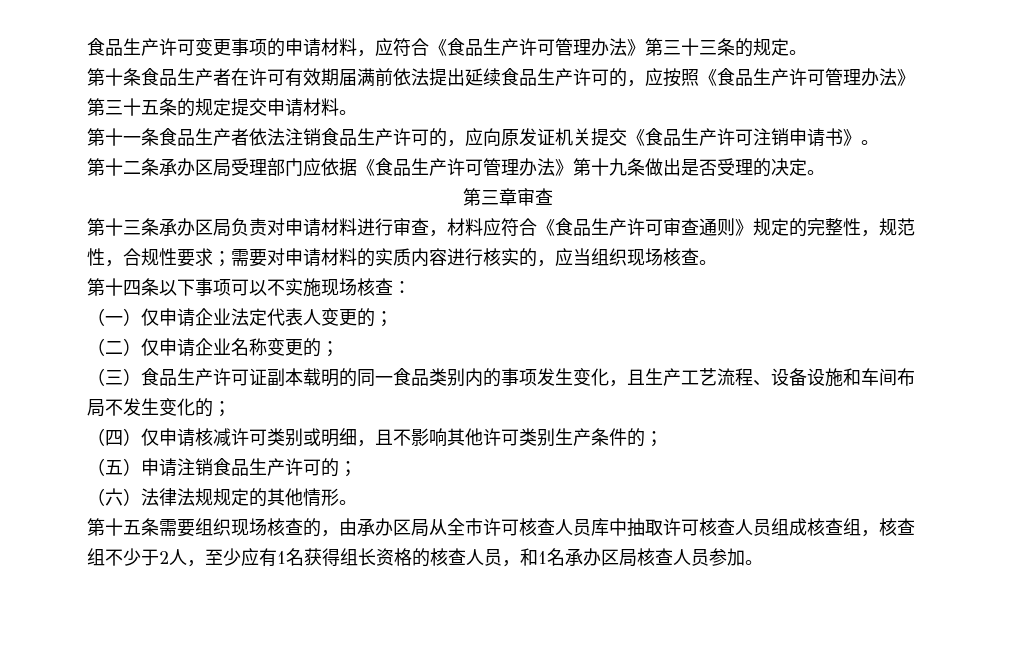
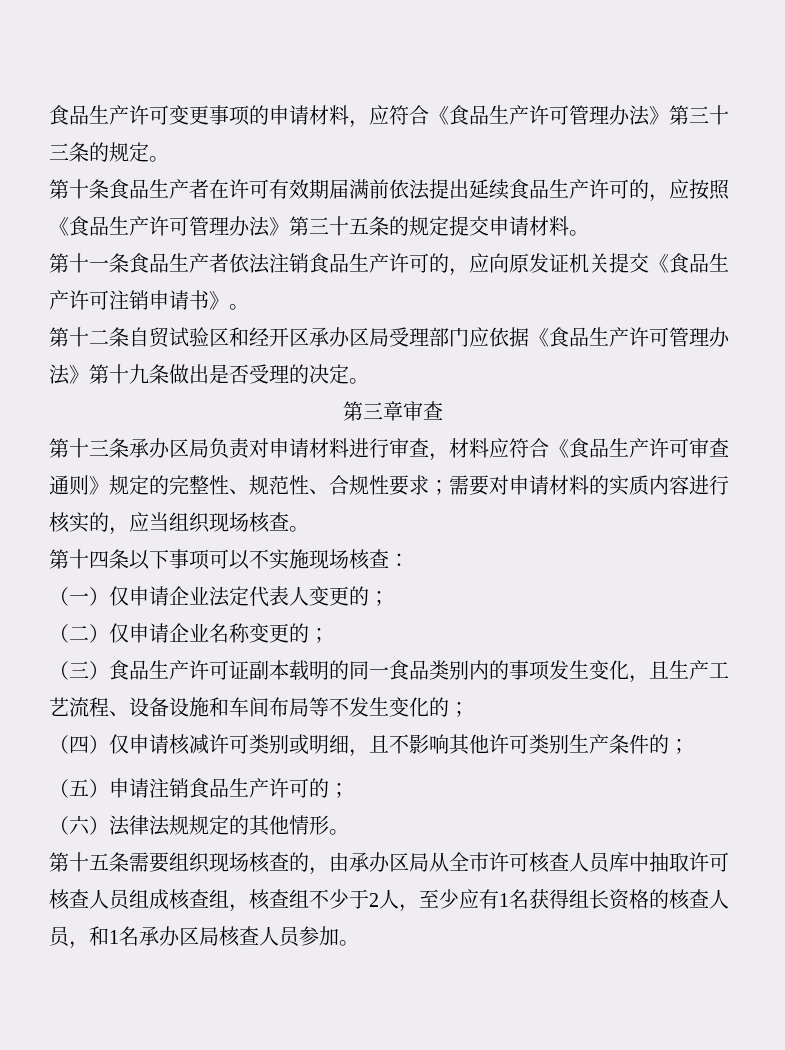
- 第十二条承办区局受理部门应依据《食品生产许可管理办法》第十九条做出是否受理的决定。
+ 第十二条自贸试验区和经开区承办区局受理部门应依据《食品生产许可管理办法》第十九条做出是否受理的决定。
- 第十三条承办区局负责对申请材料进行审查，材料应符合《食品生产许可审查通则》规定的完整性，规范性，合规性要求；需要对申请材料的实质内容进行核实的，应当组织现场核查。
+ 第十三条承办区局负责对申请材料进行审查，材料应符合《食品生产许可审查通则》规定的完整性、规范性、合规性要求；需要对申请材料的实质内容进行核实的，应当组织现场核查。
- （三）食品生产许可证副本载明的同一食品类别内的事项发生变化，且生产工艺流程、设备设施和车间布局不发生变化的；
+ （三）食品生产许可证副本载明的同一食品类别内的事项发生变化，且生产工艺流程、设备设施和车间布局等不发生变化的；

